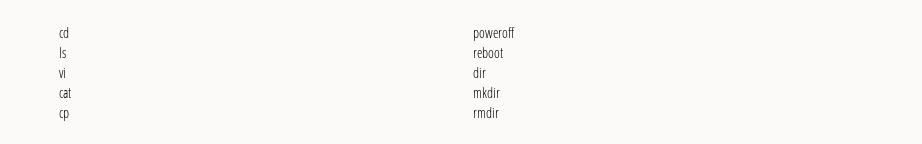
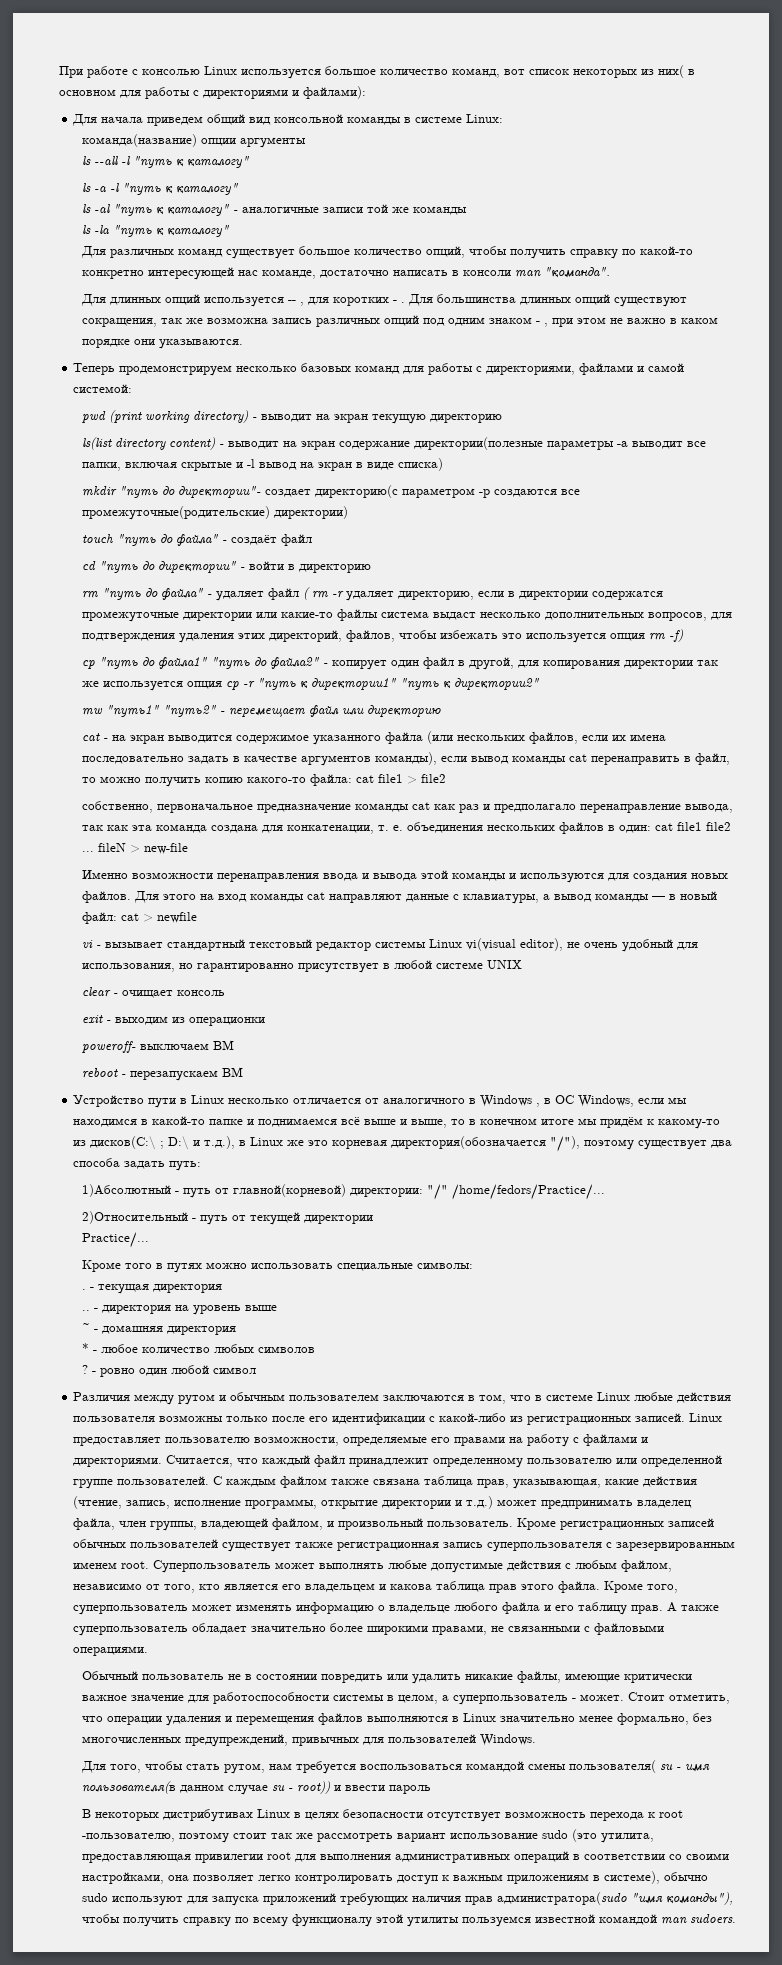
- cd
- ls
- vi
- cat
- cp
- poweroff
- reboot
- dir
- mkdir
- rmdir
+ При работе с консолью Linux используется большое количество команд, вот список некоторых из них( в основном для работы с директориями и файлами):
+ Для начала приведем общий вид консольной команды в системе Linux:
+ команда(название) опции аргументы
+ ls --all -l "путь к каталогу"
+ ls -a -l "путь к каталогу"
+ ls -al "путь к каталогу" - аналогичные записи той же команды
+ ls -la "путь к каталогу"
+ Для различных команд существует большое количество опций, чтобы получить справку по какой-то конкретно интересующей нас команде, достаточно написать в консоли man "команда".
+ Для длинных опций используется -- , для коротких - . Для большинства длинных опций существуют сокращения, так же возможна запись различных опций под одним знаком - , при этом не важно в каком порядке они указываются.
+ Теперь продемонстрируем несколько базовых команд для работы с директориями, файлами и самой системой:
+ pwd (print working directory) - выводит на экран текущую директорию
+ ls(list directory content) - выводит на экран содержание директории(полезные параметры -a выводит все папки, включая скрытые и -l вывод на экран в виде списка)
+ mkdir "путь до директории"- создает директорию(с параметром -p создаются все промежуточные(родительские) директории)
+ touch "путь до файла" - создаёт файл
+ cd "путь до директории" - войти в директорию
+ rm "путь до файла" - удаляет файл ( rm -r удаляет директорию, если в директории содержатся промежуточные директории или какие-то файлы система выдаст несколько дополнительных вопросов, для подтверждения удаления этих директорий, файлов, чтобы избежать это используется опция rm -f)
+ cp "путь до файла1" "путь до файла2" - копирует один файл в другой, для копирования директории так же используется опция cp -r "путь к директории1" "путь к директории2"
+ mw "путь1" "путь2" - перемещает файл или директорию
+ cat - на экран выводится содержимое указанного файла (или нескольких файлов, если их имена последовательно задать в качестве аргументов команды), если вывод команды cat перенаправить в файл, то можно получить копию какого-то файла: cat file1 > file2
+ собственно, первоначальное предназначение команды cat как раз и предполагало перенаправление вывода, так как эта команда создана для конкатенации, т. е. объединения нескольких файлов в один: cat file1 file2 ... fileN > new-file
+ Именно возможности перенаправления ввода и вывода этой команды и используются для создания новых файлов. Для этого на вход команды cat направляют данные с клавиатуры, а вывод команды — в новый файл: cat > newfile
+ vi - вызывает стандартный текстовый редактор системы Linux vi(visual editor), не очень удобный для использования, но гарантированно присутствует в любой системе UNIX
+ clear - очищает консоль
+ exit - выходим из операционки
+ poweroff- выключаем ВМ
+ reboot - перезапускаем ВМ
+ Устройство пути в Linux несколько отличается от аналогичного в Windows , в ОС Windows, если мы находимся в какой-то папке и поднимаемся всё выше и выше, то в конечном итоге мы придём к какому-то из дисков(С:\ ; D:\ и т.д.), в Linux же это корневая директория(обозначается "/"), поэтому существует два способа задать путь:
+ 1)Абсолютный - путь от главной(корневой) директории: "/" /home/fedors/Practice/...
+ 2)Относительный - путь от текущей директории
+ Practice/...
+ Кроме того в путях можно использовать специальные символы:
+ . - текущая директория
+ .. - директория на уровень выше
+ ~ - домашняя директория
+ * - любое количество любых символов
+ ? - ровно один любой символ
+ Различия между рутом и обычным пользователем заключаются в том, что в системе Linux любые действия пользователя возможны только после его идентификации с какой-либо из регистрационных записей. Linux предоставляет пользователю возможности, определяемые его правами на работу с файлами и директориями. Считается, что каждый файл принадлежит определенному пользователю или определенной группе пользователей. С каждым файлом также связана таблица прав, указывающая, какие действия (чтение, запись, исполнение программы, открытие директории и т.д.) может предпринимать владелец файла, член группы, владеющей файлом, и произвольный пользователь. Кроме регистрационных записей обычных пользователей существует также регистрационная запись суперпользователя с зарезервированным именем root. Суперпользователь может выполнять любые допустимые действия с любым файлом, независимо от того, кто является его владельцем и какова таблица прав этого файла. Кроме того, суперпользователь может изменять информацию о владельце любого файла и его таблицу прав. А также суперпользователь обладает значительно более широкими правами, не связанными с файловыми операциями.
+ Обычный пользователь не в состоянии повредить или удалить никакие файлы, имеющие критически важное значение для работоспособности системы в целом, а суперпользователь - может. Стоит отметить, что операции удаления и перемещения файлов выполняются в Linux значительно менее формально, без многочисленных предупреждений, привычных для пользователей Windows.
+ Для того, чтобы стать рутом, нам требуется воспользоваться командой смены пользователя( su - имя пользователя(в данном случае su - root)) и ввести пароль
+ В некоторых дистрибутивах Linux в целях безопасности отсутствует возможность перехода к root -пользователю, поэтому стоит так же рассмотреть вариант использование sudo (это утилита, предоставляющая привилегии root для выполнения административных операций в соответствии со своими настройками, она позволяет легко контролировать доступ к важным приложениям в системе), обычно sudo используют для запуска приложений требующих наличия прав администратора(sudo "имя команды"), чтобы получить справку по всему функционалу этой утилиты пользуемся известной командой man sudoers.

